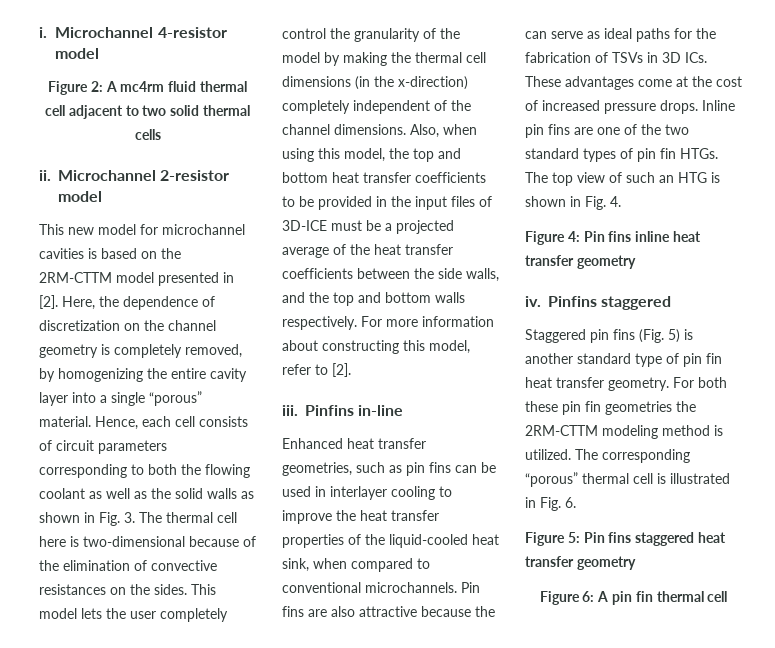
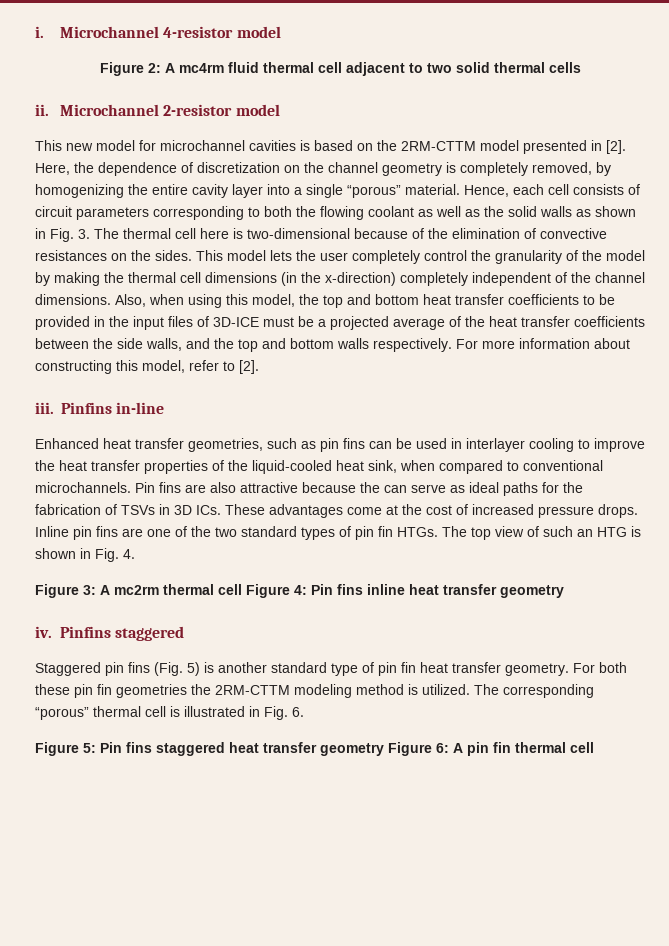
- Figure 4: Pin fins inline heat transfer geometry
+ Figure 3: A mc2rm thermal cell Figure 4: Pin fins inline heat transfer geometry
- Figure 5: Pin fins staggered heat transfer geometry
- Figure 6: A pin fin thermal cell
+ Figure 5: Pin fins staggered heat transfer geometry Figure 6: A pin fin thermal cell

